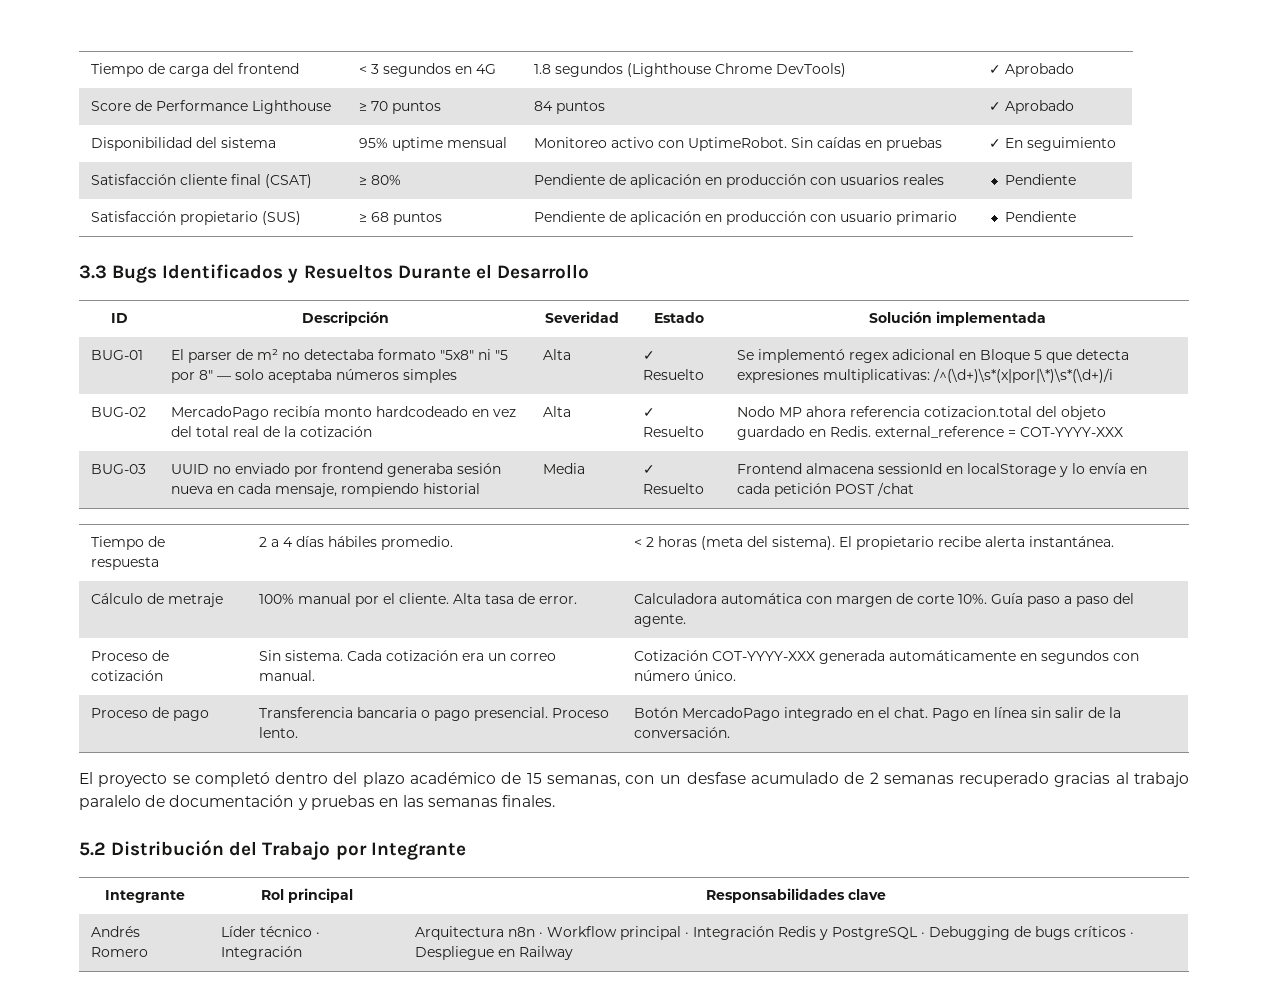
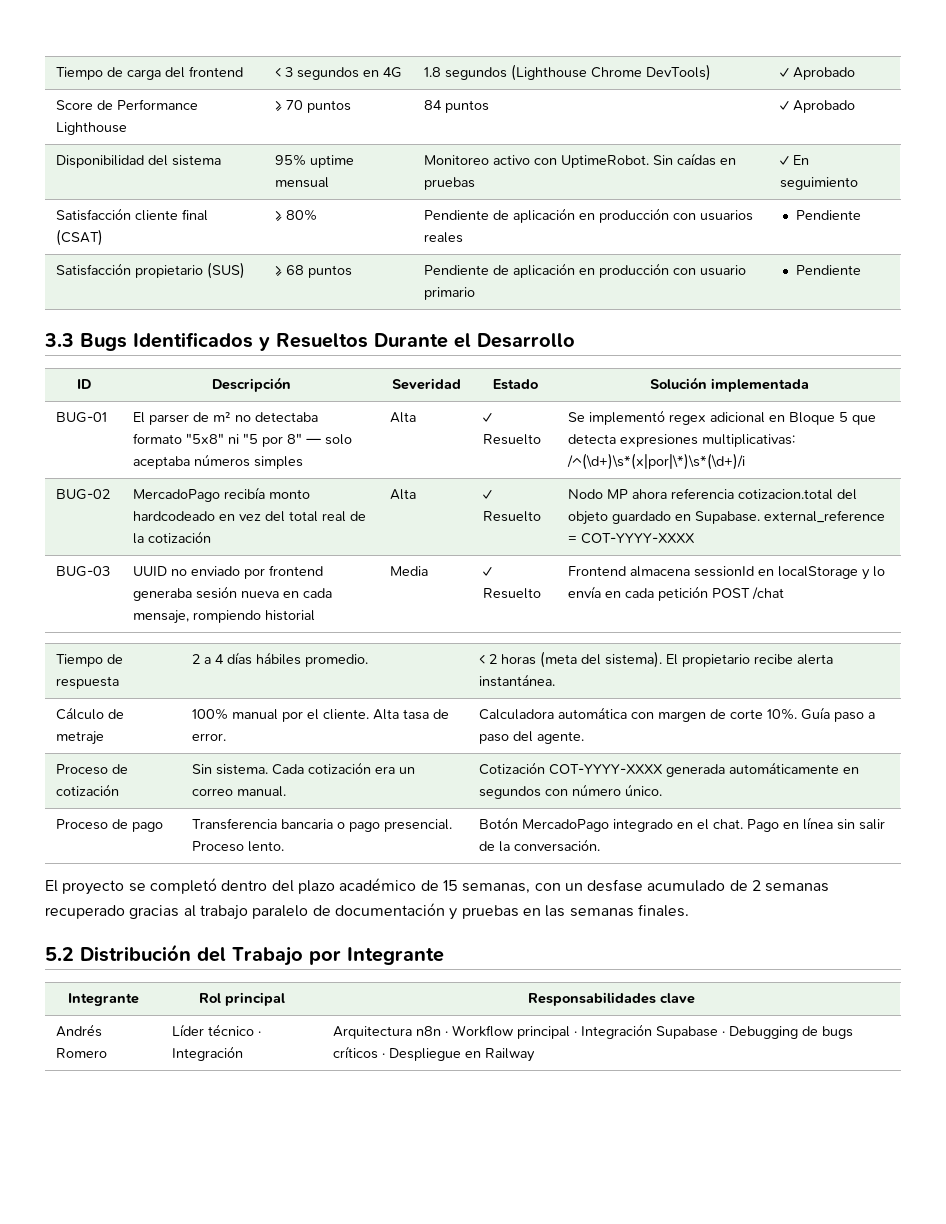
- BUG-02 | MercadoPago recibía monto hardcodeado en vez del total real de la cotización | Alta | ✓ Resuelto | Nodo MP ahora referencia cotizacion.total del objeto guardado en Redis. external_reference = COT-YYYY-XXX
+ BUG-02 | MercadoPago recibía monto hardcodeado en vez del total real de la cotización | Alta | ✓ Resuelto | Nodo MP ahora referencia cotizacion.total del objeto guardado en Supabase. external_reference = COT-YYYY-XXXX
- Proceso de cotización | Sin sistema. Cada cotización era un correo manual. | Cotización COT-YYYY-XXX generada automáticamente en segundos con número único.
+ Proceso de cotización | Sin sistema. Cada cotización era un correo manual. | Cotización COT-YYYY-XXXX generada automáticamente en segundos con número único.
- Andrés Romero | Líder técnico · Integración | Arquitectura n8n · Workflow principal · Integración Redis y PostgreSQL · Debugging de bugs críticos · Despliegue en Railway
+ Andrés Romero | Líder técnico · Integración | Arquitectura n8n · Workflow principal · Integración Supabase · Debugging de bugs críticos · Despliegue en Railway

